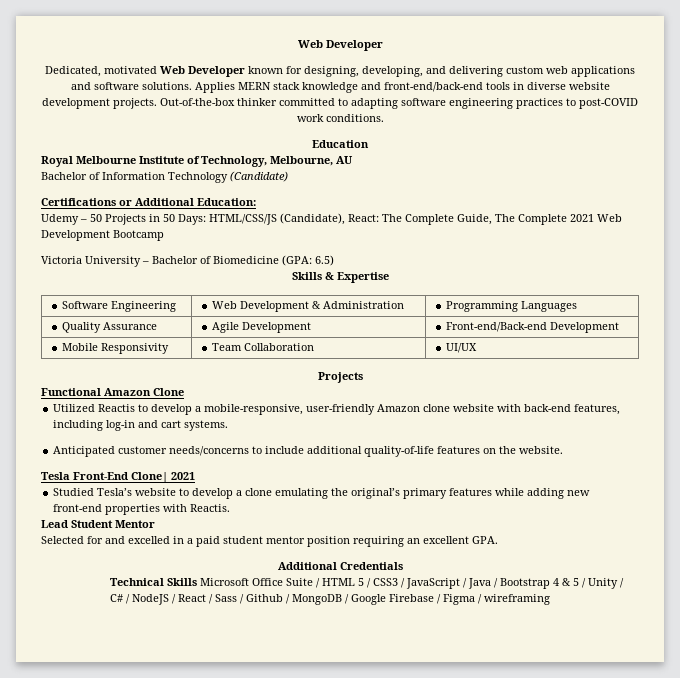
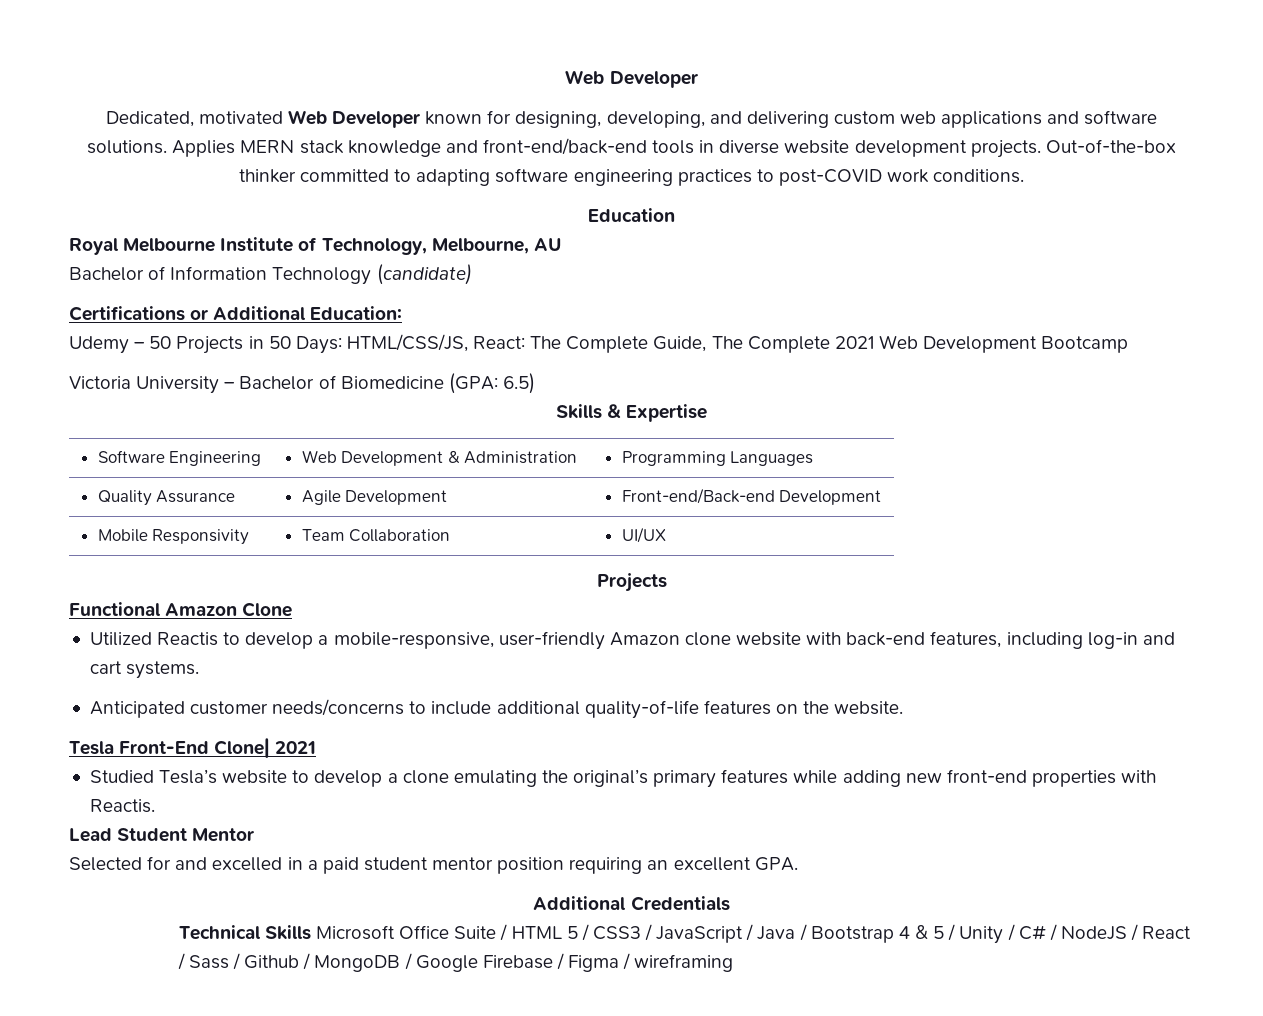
- Bachelor of Information Technology (Candidate)
+ Bachelor of Information Technology (candidate)
- Udemy – 50 Projects in 50 Days: HTML/CSS/JS (Candidate), React: The Complete Guide, The Complete 2021 Web Development Bootcamp
+ Udemy – 50 Projects in 50 Days: HTML/CSS/JS, React: The Complete Guide, The Complete 2021 Web Development Bootcamp

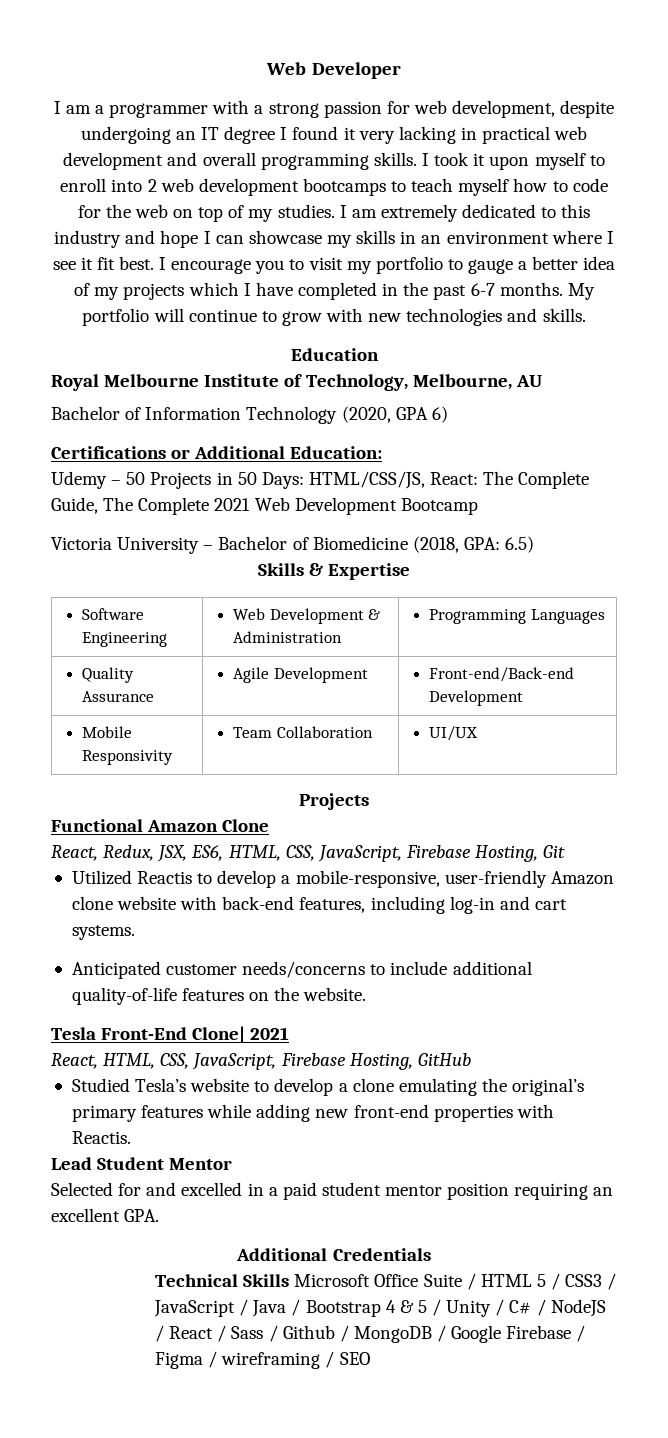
- Dedicated, motivated Web Developer known for designing, developing, and delivering custom web applications and software solutions. Applies MERN stack knowledge and front-end/back-end tools in diverse website development projects. Out-of-the-box thinker committed to adapting software engineering practices to post-COVID work conditions.
+ I am a programmer with a strong passion for web development, despite undergoing an IT degree I found it very lacking in practical web development and overall programming skills. I took it upon myself to enroll into 2 web development bootcamps to teach myself how to code for the web on top of my studies. I am extremely dedicated to this industry and hope I can showcase my skills in an environment where I see it fit best. I encourage you to visit my portfolio to gauge a better idea of my projects which I have completed in the past 6-7 months. My portfolio will continue to grow with new technologies and skills.
- Bachelor of Information Technology (candidate)
+ Bachelor of Information Technology (2020, GPA 6)
- Victoria University – Bachelor of Biomedicine (GPA: 6.5)
+ Victoria University – Bachelor of Biomedicine (2018, GPA: 6.5)
+ React, Redux, JSX, ES6, HTML, CSS, JavaScript, Firebase Hosting, Git
+ React, HTML, CSS, JavaScript, Firebase Hosting, GitHub
- Technical Skills Microsoft Office Suite / HTML 5 / CSS3 / JavaScript / Java / Bootstrap 4 & 5 / Unity / C# / NodeJS / React / Sass / Github / MongoDB / Google Firebase / Figma / wireframing
+ Technical Skills Microsoft Office Suite / HTML 5 / CSS3 / JavaScript / Java / Bootstrap 4 & 5 / Unity / C# / NodeJS / React / Sass / Github / MongoDB / Google Firebase / Figma / wireframing / SEO

